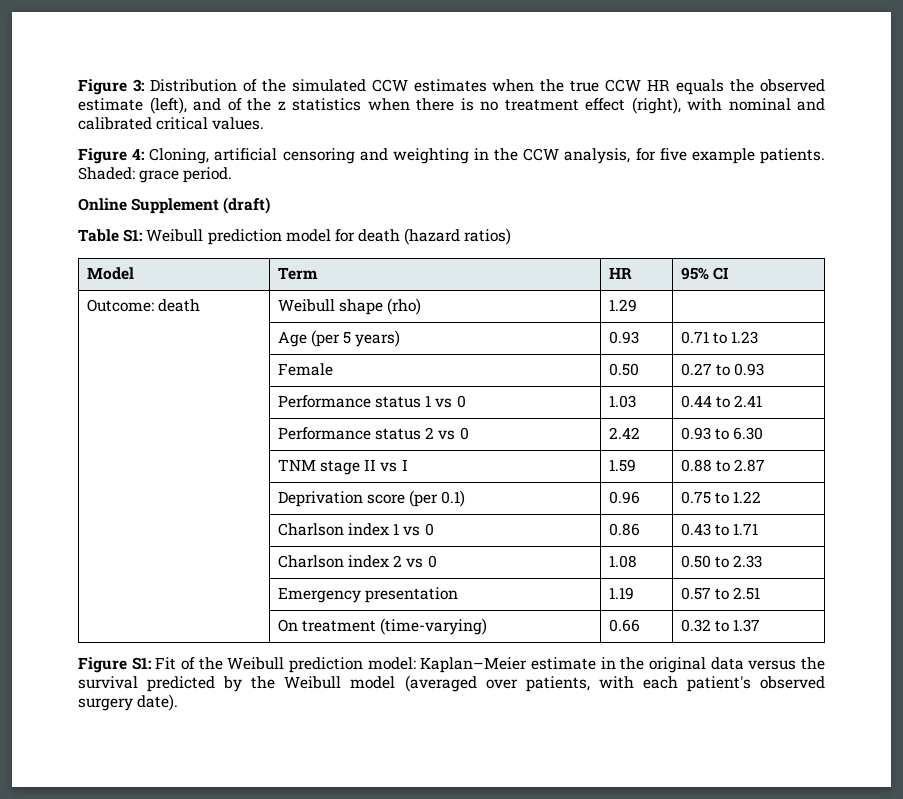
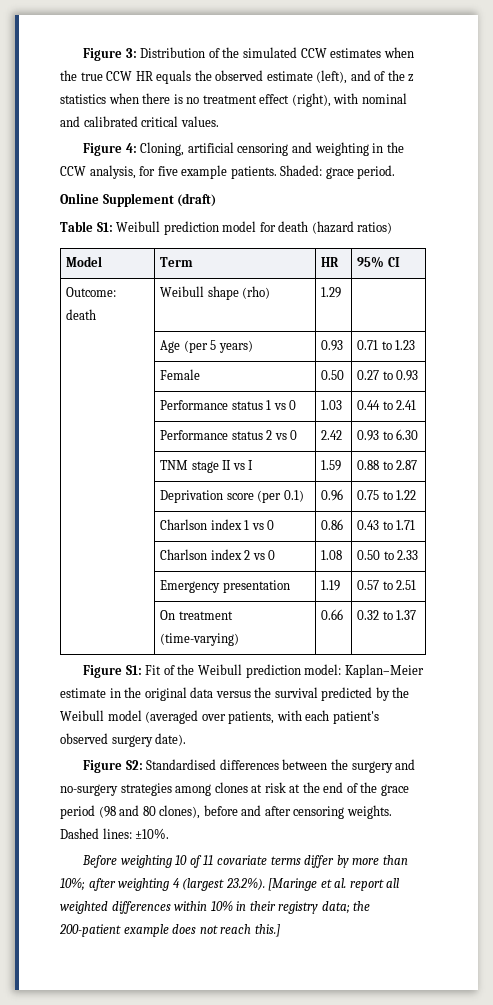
+ Figure S2: Standardised differences between the surgery and no-surgery strategies among clones at risk at the end of the grace period (98 and 80 clones), before and after censoring weights. Dashed lines: ±10%.
+ Before weighting 10 of 11 covariate terms differ by more than 10%; after weighting 4 (largest 23.2%). [Maringe et al. report all weighted differences within 10% in their registry data; the 200-patient example does not reach this.]

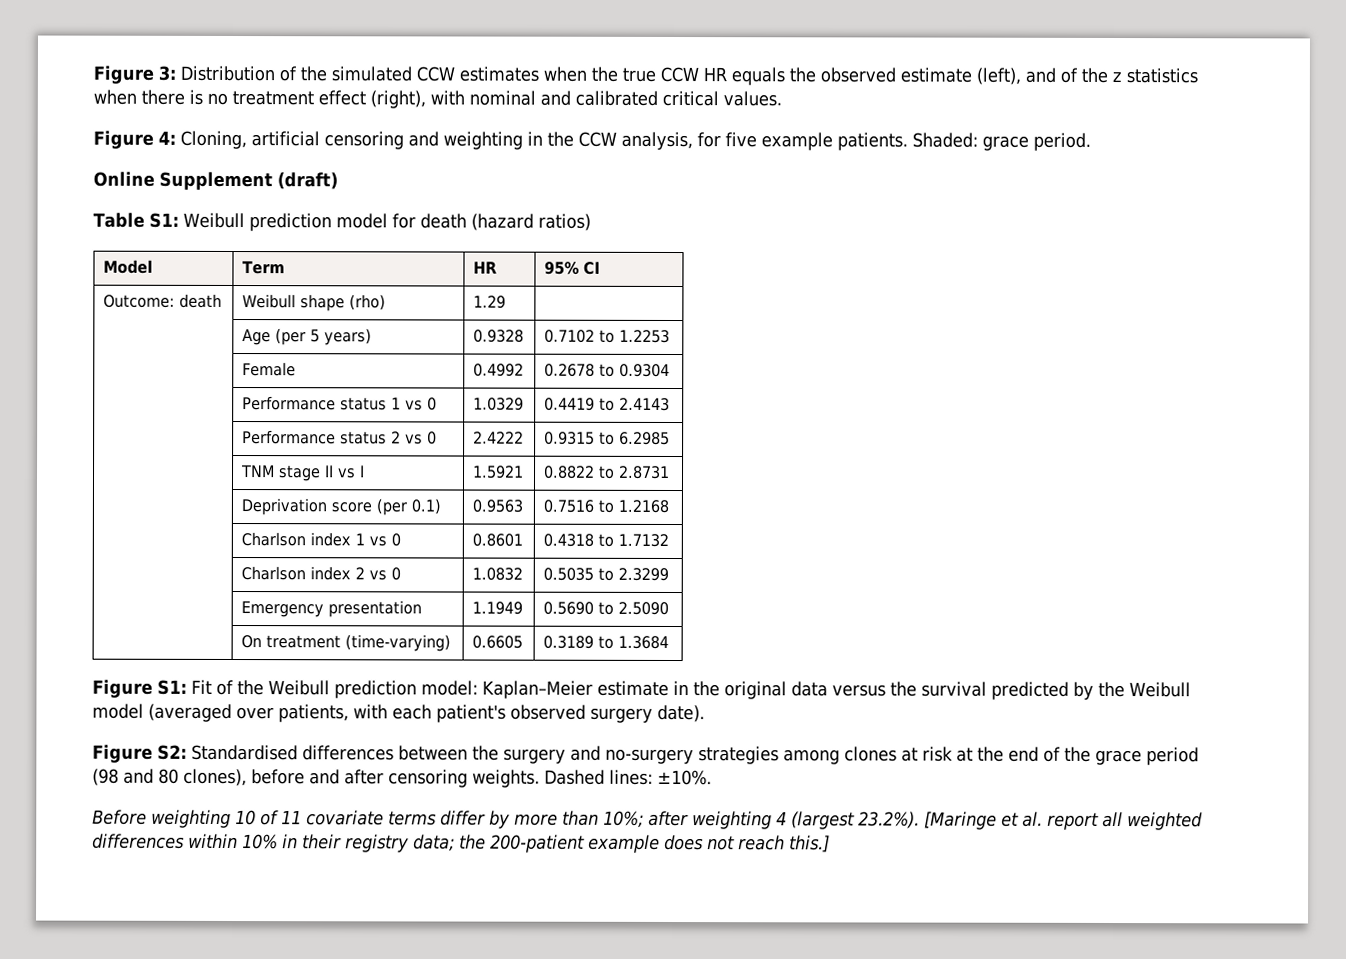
- | Age (per 5 years) | 0.93 | 0.71 to 1.23
- | Female | 0.50 | 0.27 to 0.93
+ | Age (per 5 years) | 0.9328 | 0.7102 to 1.2253
+ | Female | 0.4992 | 0.2678 to 0.9304
- | Performance status 1 vs 0 | 1.03 | 0.44 to 2.41
+ | Performance status 1 vs 0 | 1.0329 | 0.4419 to 2.4143
- | Performance status 2 vs 0 | 2.42 | 0.93 to 6.30
+ | Performance status 2 vs 0 | 2.4222 | 0.9315 to 6.2985
- | TNM stage II vs I | 1.59 | 0.88 to 2.87
+ | TNM stage II vs I | 1.5921 | 0.8822 to 2.8731
- | Deprivation score (per 0.1) | 0.96 | 0.75 to 1.22
+ | Deprivation score (per 0.1) | 0.9563 | 0.7516 to 1.2168
- | Charlson index 1 vs 0 | 0.86 | 0.43 to 1.71
+ | Charlson index 1 vs 0 | 0.8601 | 0.4318 to 1.7132
- | Charlson index 2 vs 0 | 1.08 | 0.50 to 2.33
- | Emergency presentation | 1.19 | 0.57 to 2.51
+ | Charlson index 2 vs 0 | 1.0832 | 0.5035 to 2.3299
+ | Emergency presentation | 1.1949 | 0.5690 to 2.5090
- | On treatment (time-varying) | 0.66 | 0.32 to 1.37
+ | On treatment (time-varying) | 0.6605 | 0.3189 to 1.3684

